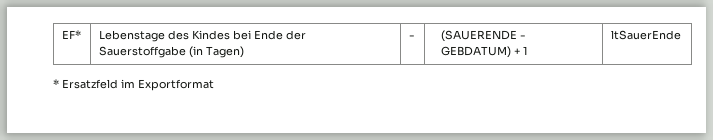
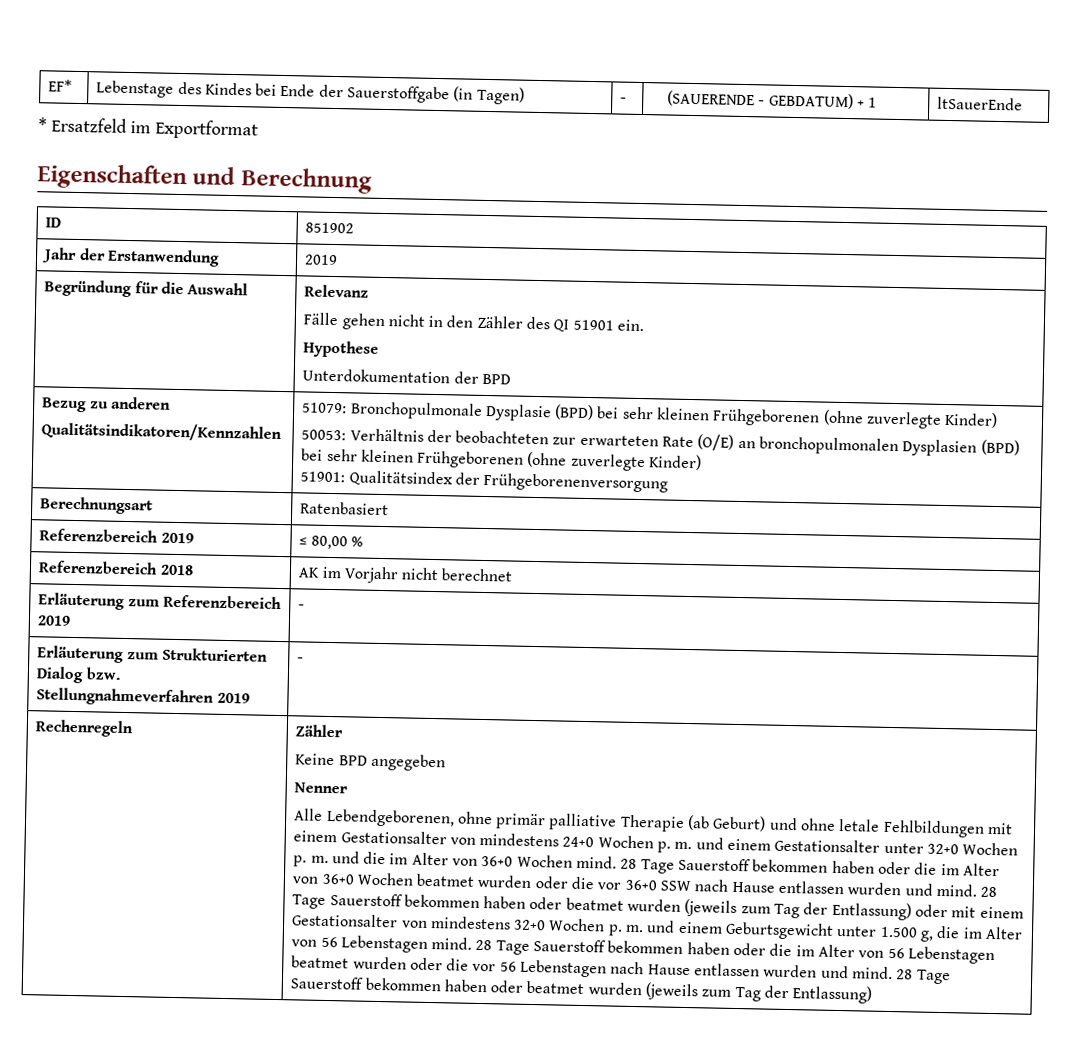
+ Eigenschaften und Berechnung
+ ID | 851902
+ Jahr der Erstanwendung | 2019
+ Begründung für die Auswahl | Relevanz
+ Fälle gehen nicht in den Zähler des QI 51901 ein.
+ Hypothese
+ Unterdokumentation der BPD
+ Bezug zu anderen
+ Qualitätsindikatoren/Kennzahlen | 51079: Bronchopulmonale Dysplasie (BPD) bei sehr kleinen Frühgeborenen (ohne zuverlegte Kinder)
+ 50053: Verhältnis der beobachteten zur erwarteten Rate (O/E) an bronchopulmonalen Dysplasien (BPD) bei sehr kleinen Frühgeborenen (ohne zuverlegte Kinder)
+ 51901: Qualitätsindex der Frühgeborenenversorgung
+ Berechnungsart | Ratenbasiert
+ Referenzbereich 2019 | ≤ 80,00 %
+ Referenzbereich 2018 | AK im Vorjahr nicht berechnet
+ Erläuterung zum Referenzbereich 2019 | -
+ Erläuterung zum Strukturierten Dialog bzw. Stellungnahmeverfahren 2019 | -
+ Rechenregeln | Zähler
+ Keine BPD angegeben
+ Nenner
+ Alle Lebendgeborenen, ohne primär palliative Therapie (ab Geburt) und ohne letale Fehlbildungen mit einem Gestationsalter von mindestens 24+0 Wochen p. m. und einem Gestationsalter unter 32+0 Wochen p. m. und die im Alter von 36+0 Wochen mind. 28 Tage Sauerstoff bekommen haben oder die im Alter von 36+0 Wochen beatmet wurden oder die vor 36+0 SSW nach Hause entlassen wurden und mind. 28 Tage Sauerstoff bekommen haben oder beatmet wurden (jeweils zum Tag der Entlassung) oder mit einem Gestationsalter von mindestens 32+0 Wochen p. m. und einem Geburtsgewicht unter 1.500 g, die im Alter von 56 Lebenstagen mind. 28 Tage Sauerstoff bekommen haben oder die im Alter von 56 Lebenstagen beatmet wurden oder die vor 56 Lebenstagen nach Hause entlassen wurden und mind. 28 Tage Sauerstoff bekommen haben oder beatmet wurden (jeweils zum Tag der Entlassung)

